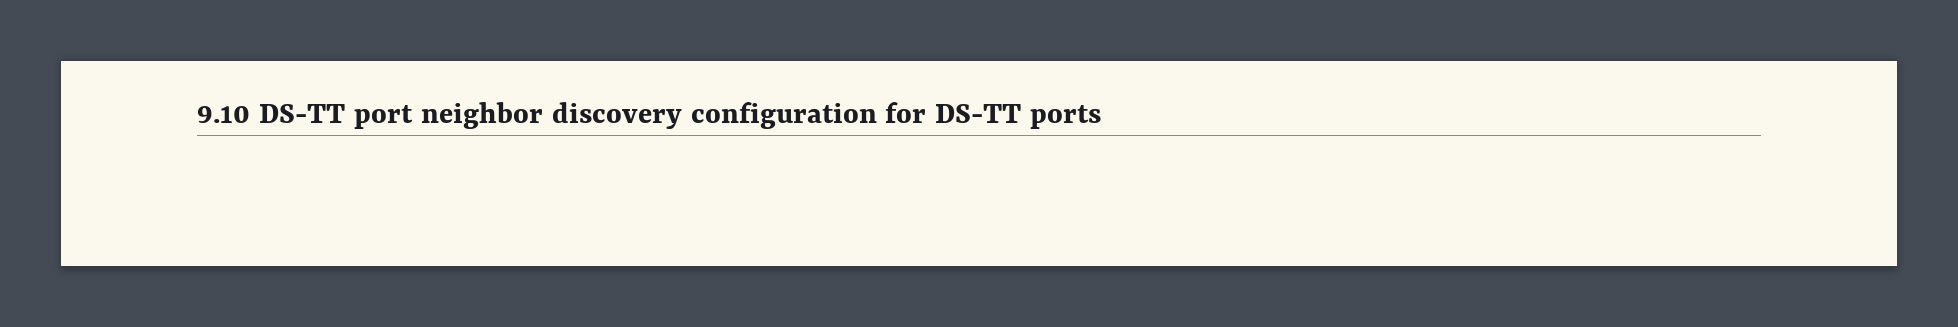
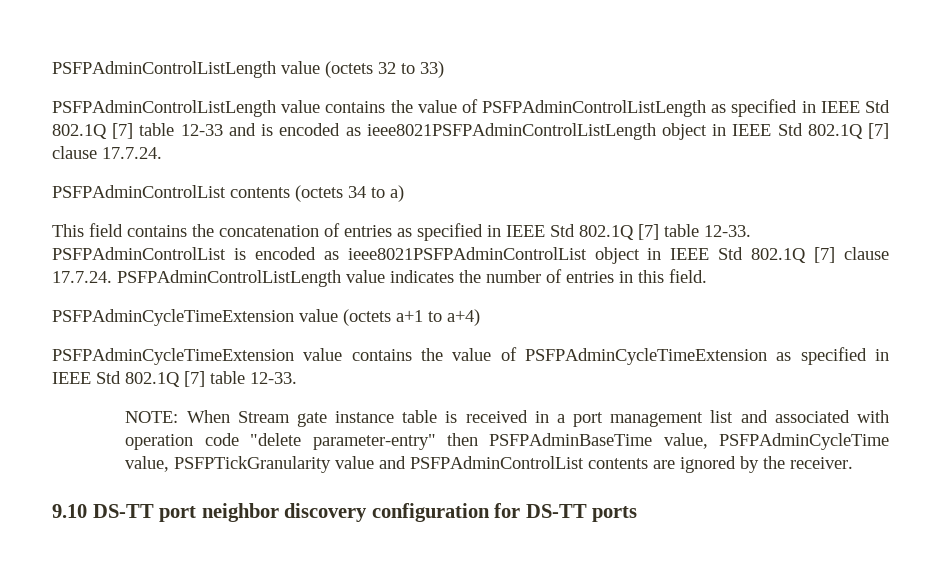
+ PSFPAdminControlListLength value (octets 32 to 33)
+ PSFPAdminControlListLength value contains the value of PSFPAdminControlListLength as specified in IEEE Std 802.1Q [7] table 12-33 and is encoded as ieee8021PSFPAdminControlListLength object in IEEE Std 802.1Q [7] clause 17.7.24.
+ PSFPAdminControlList contents (octets 34 to a)
+ This field contains the concatenation of entries as specified in IEEE Std 802.1Q [7] table 12-33. PSFPAdminControlList is encoded as ieee8021PSFPAdminControlList object in IEEE Std 802.1Q [7] clause 17.7.24. PSFPAdminControlListLength value indicates the number of entries in this field.
+ PSFPAdminCycleTimeExtension value (octets a+1 to a+4)
+ PSFPAdminCycleTimeExtension value contains the value of PSFPAdminCycleTimeExtension as specified in IEEE Std 802.1Q [7] table 12-33.
+ NOTE: When Stream gate instance table is received in a port management list and associated with operation code "delete parameter-entry" then PSFPAdminBaseTime value, PSFPAdminCycleTime value, PSFPTickGranularity value and PSFPAdminControlList contents are ignored by the receiver.

